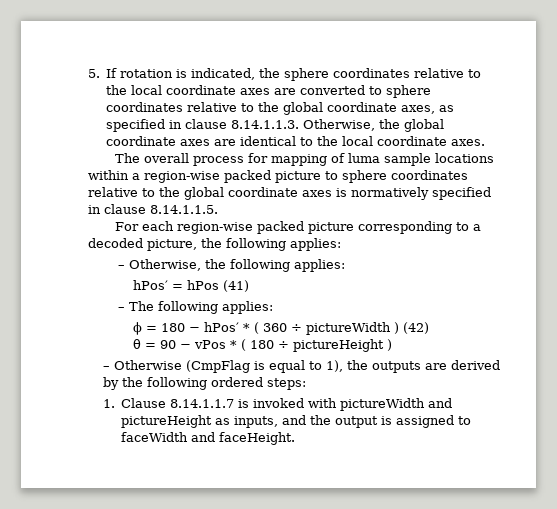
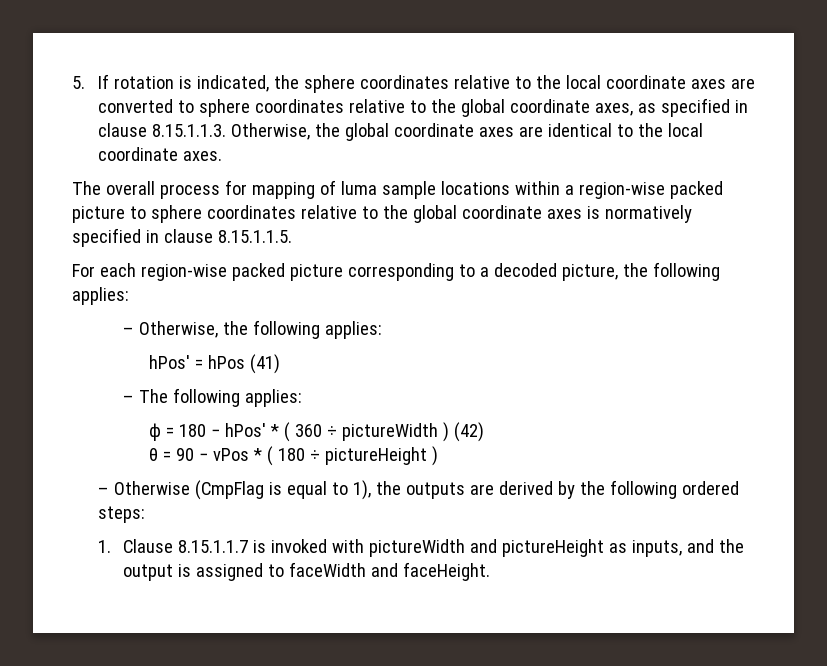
- 5. If rotation is indicated, the sphere coordinates relative to the local coordinate axes are converted to sphere coordinates relative to the global coordinate axes, as specified in clause 8.14.1.1.3. Otherwise, the global coordinate axes are identical to the local coordinate axes.
+ 5. If rotation is indicated, the sphere coordinates relative to the local coordinate axes are converted to sphere coordinates relative to the global coordinate axes, as specified in clause 8.15.1.1.3. Otherwise, the global coordinate axes are identical to the local coordinate axes.
- The overall process for mapping of luma sample locations within a region-wise packed picture to sphere coordinates relative to the global coordinate axes is normatively specified in clause 8.14.1.1.5.
+ The overall process for mapping of luma sample locations within a region-wise packed picture to sphere coordinates relative to the global coordinate axes is normatively specified in clause 8.15.1.1.5.
- 1. Clause 8.14.1.1.7 is invoked with pictureWidth and pictureHeight as inputs, and the output is assigned to faceWidth and faceHeight.
+ 1. Clause 8.15.1.1.7 is invoked with pictureWidth and pictureHeight as inputs, and the output is assigned to faceWidth and faceHeight.

